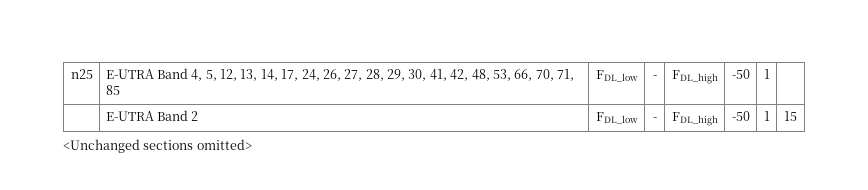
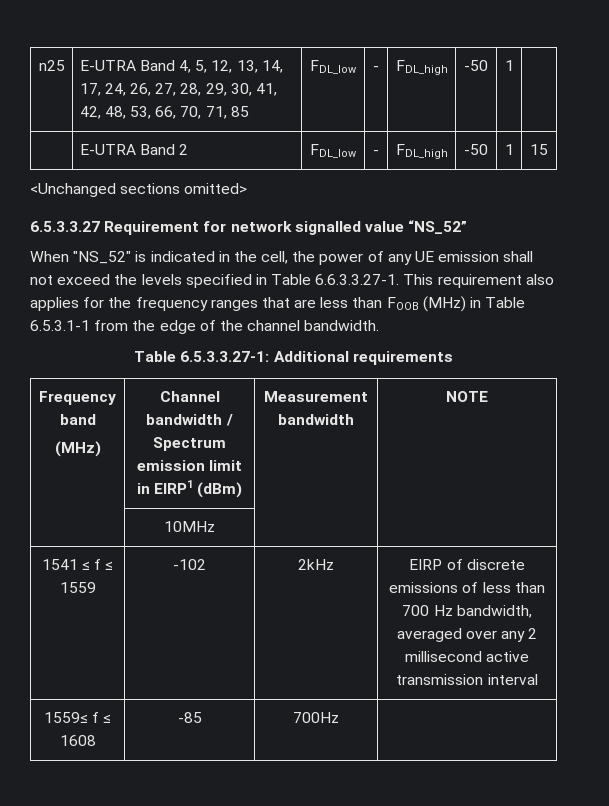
+ 6.5.3.3.27 Requirement for network signalled value “NS_52”
+ When "NS_52" is indicated in the cell, the power of any UE emission shall not exceed the levels specified in Table 6.6.3.3.27-1. This requirement also applies for the frequency ranges that are less than FOOB (MHz) in Table 6.5.3.1-1 from the edge of the channel bandwidth.
+ Table 6.5.3.3.27-1: Additional requirements
+ Frequency band
+ (MHz) | Channel bandwidth / Spectrum emission limit in EIRP1 (dBm) | Measurement bandwidth | NOTE
+ | 10MHz | |
+ 1541 ≤ f ≤ 1559 | -102 | 2kHz | EIRP of discrete emissions of less than 700 Hz bandwidth, averaged over any 2 millisecond active transmission interval
+ 1559≤ f ≤ 1608 | -85 | 700Hz |

